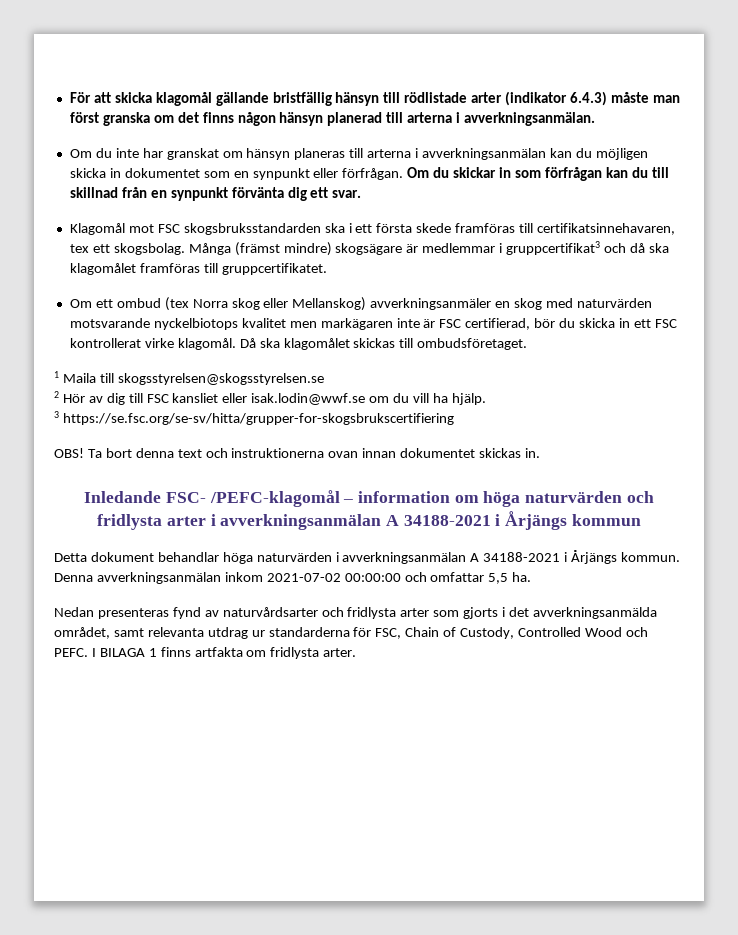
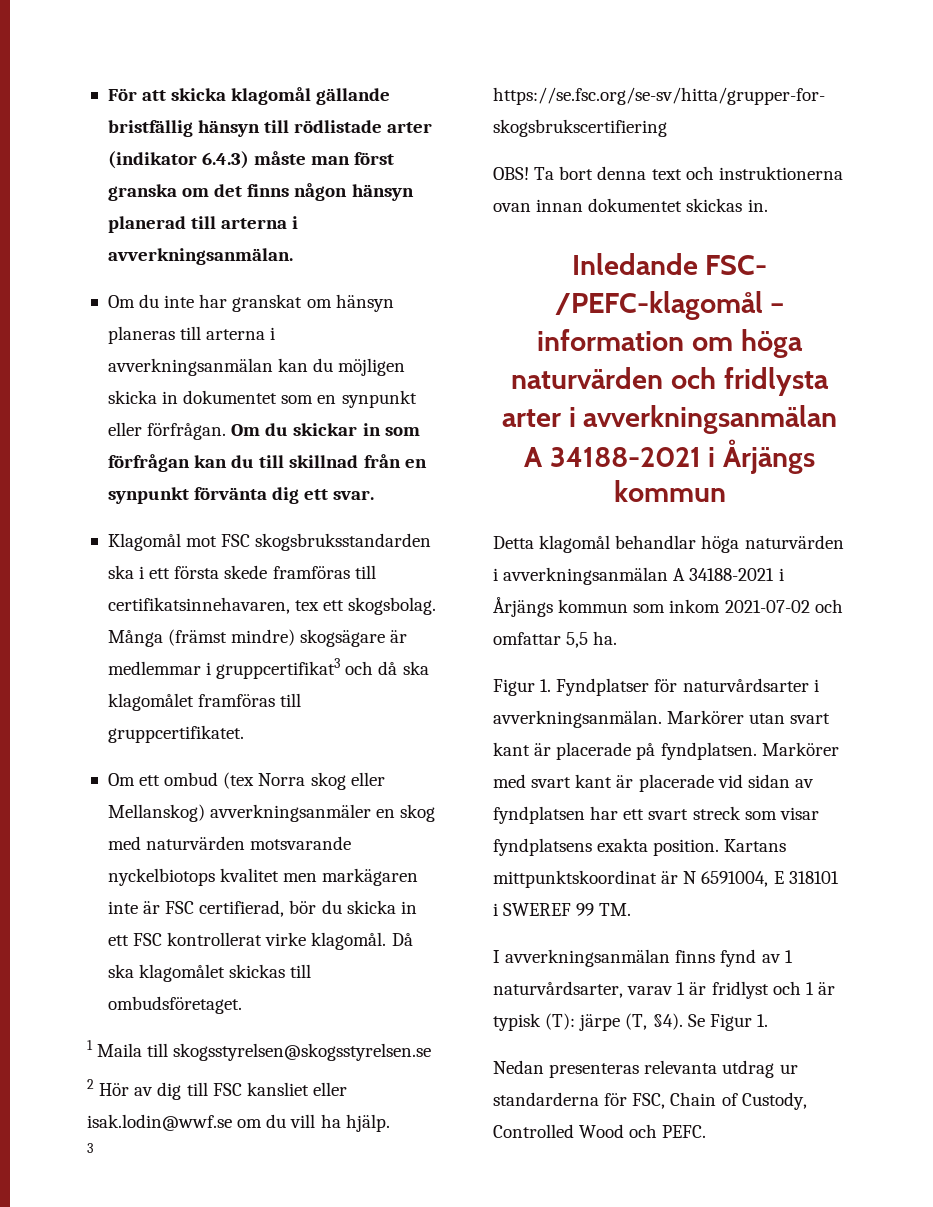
- Detta dokument behandlar höga naturvärden i avverkningsanmälan A 34188-2021 i Årjängs kommun. Denna avverkningsanmälan inkom 2021-07-02 00:00:00 och omfattar 5,5 ha.
+ Detta klagomål behandlar höga naturvärden i avverkningsanmälan A 34188-2021 i Årjängs kommun som inkom 2021-07-02 och omfattar 5,5 ha.
- Nedan presenteras fynd av naturvårdsarter och fridlysta arter som gjorts i det avverkningsanmälda området, samt relevanta utdrag ur standarderna för FSC, Chain of Custody, Controlled Wood och PEFC. I BILAGA 1 finns artfakta om fridlysta arter.
+ Figur 1. Fyndplatser för naturvårdsarter i avverkningsanmälan. Markörer utan svart kant är placerade på fyndplatsen. Markörer med svart kant är placerade vid sidan av fyndplatsen har ett svart streck som visar fyndplatsens exakta position. Kartans mittpunktskoordinat är N 6591004, E 318101 i SWEREF 99 TM.
+ I avverkningsanmälan finns fynd av 1 naturvårdsarter, varav 1 är fridlyst och 1 är typisk (T): järpe (T, §4). Se Figur 1.
+ Nedan presenteras relevanta utdrag ur standarderna för FSC, Chain of Custody, Controlled Wood och PEFC.

